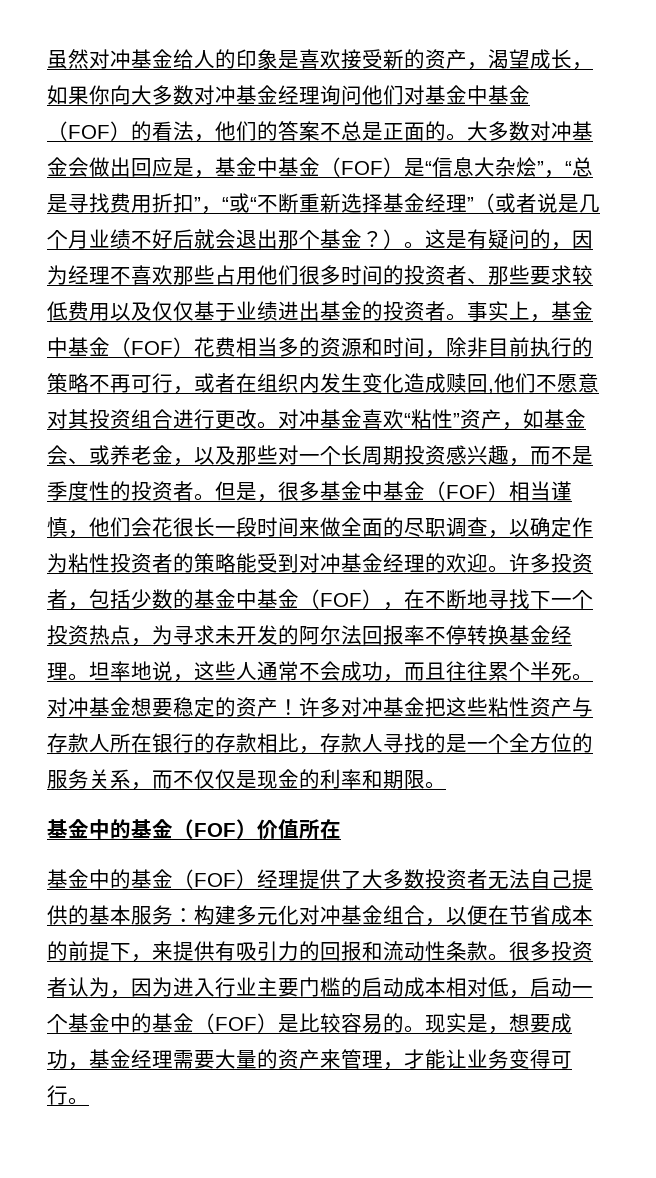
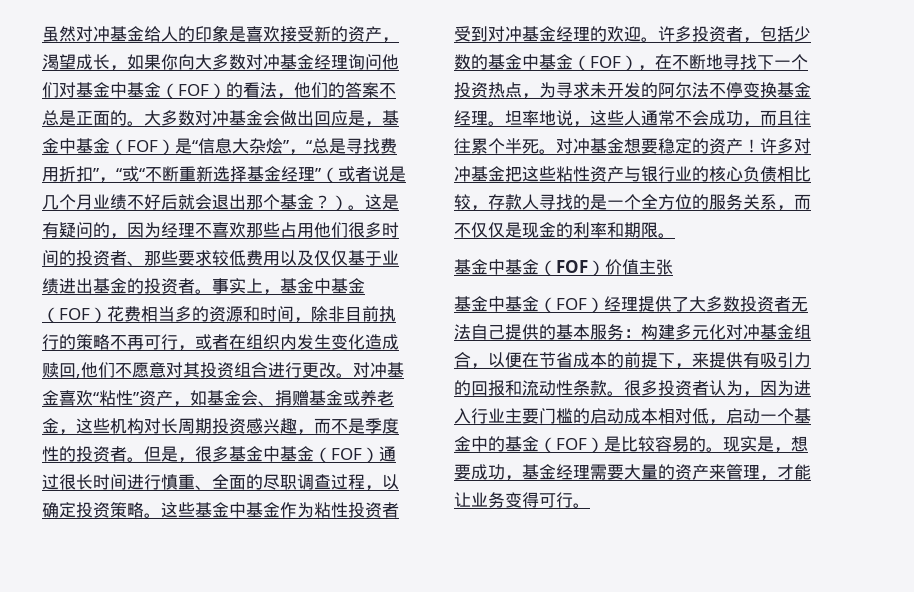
- 对冲基金喜欢“粘性”资产，如基金会、或养老金，以及那些对一个长周期投资感兴趣，而不是季度性的投资者。
+ 对冲基金喜欢“粘性”资产，如基金会、捐赠基金或养老金，这些机构对长周期投资感兴趣，而不是季度性的投资者。
- 但是，很多基金中基金（FOF）相当谨慎，他们会花很长一段时间来做全面的尽职调查，以确定作为粘性投资者的策略能受到对冲基金经理的欢迎。
+ 但是，很多基金中基金（FOF）通过很长时间进行慎重、全面的尽职调查过程，以确定投资策略。这些基金中基金作为粘性投资者受到对冲基金经理的欢迎。
- 许多投资者，包括少数的基金中基金（FOF），在不断地寻找下一个投资热点，为寻求未开发的阿尔法回报率不停转换基金经理。
+ 许多投资者，包括少数的基金中基金（FOF），在不断地寻找下一个投资热点，为寻求未开发的阿尔法不停变换基金经理。
- 许多对冲基金把这些粘性资产与存款人所在银行的存款相比，存款人寻找的是一个全方位的服务关系，而不仅仅是现金的利率和期限。
+ 许多对冲基金把这些粘性资产与银行业的核心负债相比较，存款人寻找的是一个全方位的服务关系，而不仅仅是现金的利率和期限。
- 基金中的基金（FOF）价值所在
- 基金中的基金（FOF）经理提供了大多数投资者无法自己提供的基本服务：构建多元化对冲基金组合，以便在节省成本的前提下，来提供有吸引力的回报和流动性条款。
+ 基金中基金（FOF）价值主张
+ 基金中基金（FOF）经理提供了大多数投资者无法自己提供的基本服务：构建多元化对冲基金组合，以便在节省成本的前提下，来提供有吸引力的回报和流动性条款。

